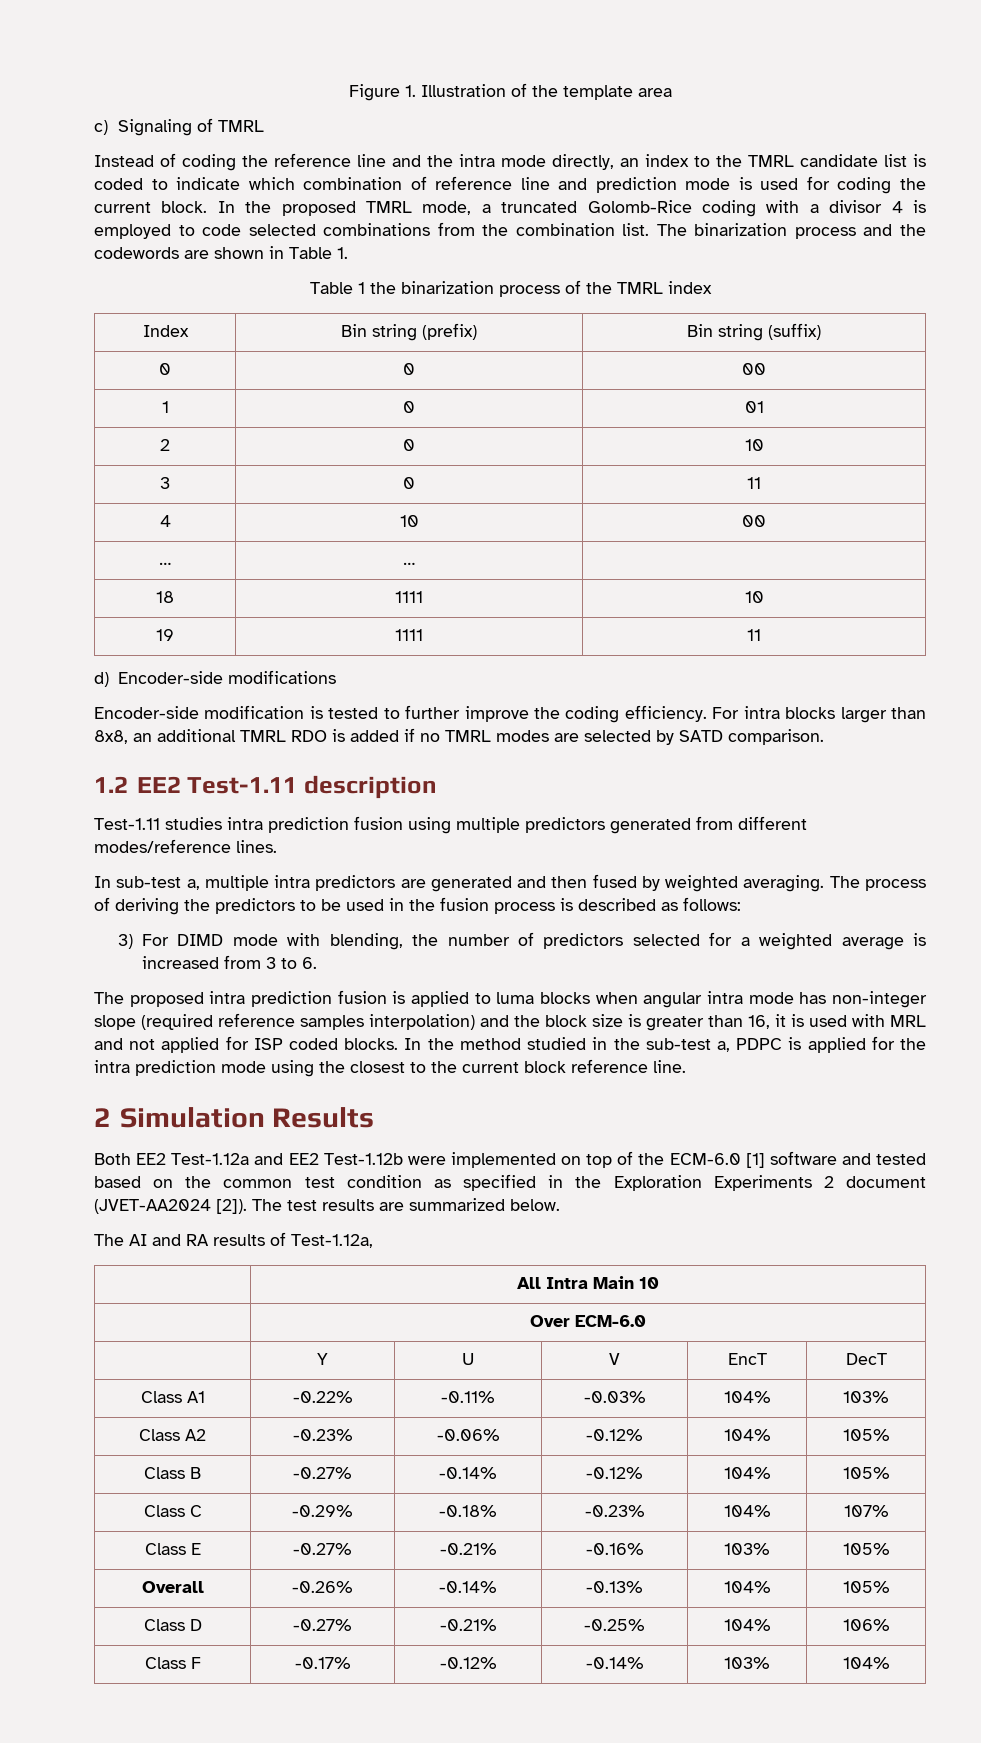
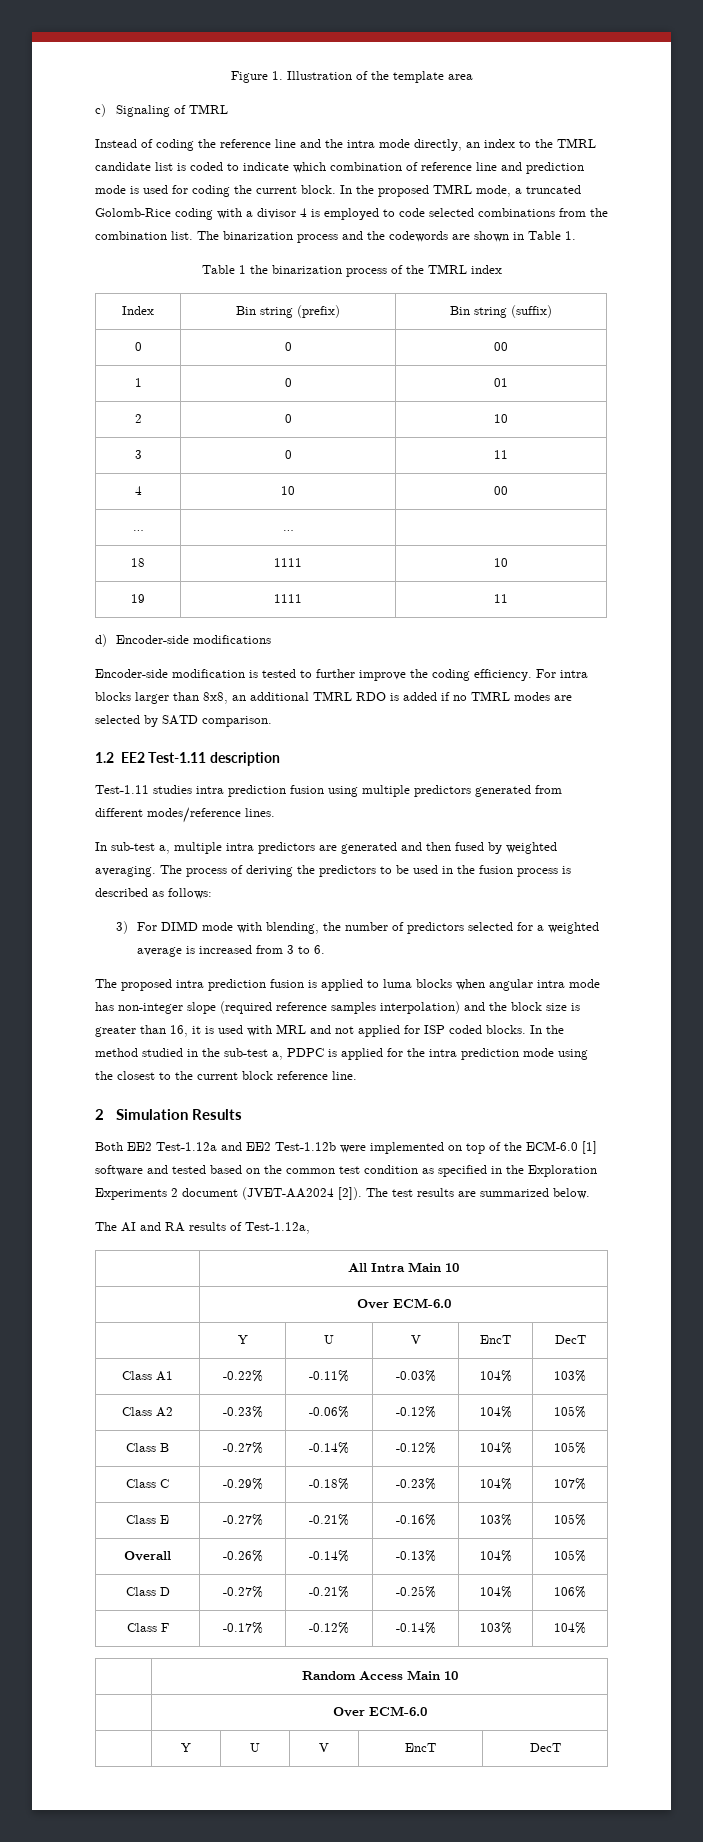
+ | Random Access Main 10
+ | Over ECM-6.0
+ | Y | U | V | EncT | DecT

